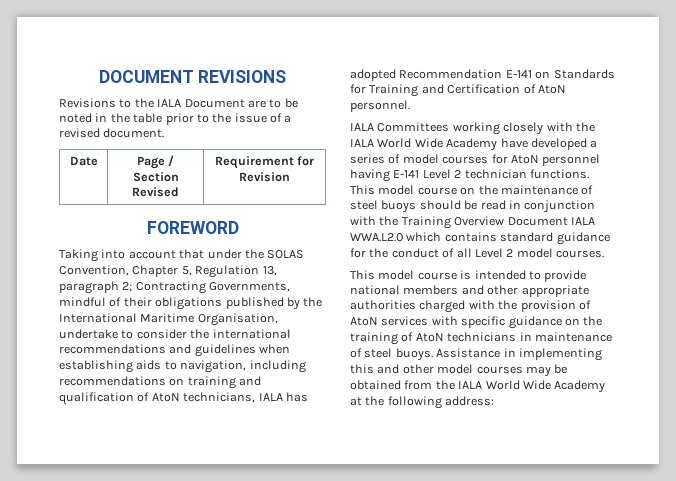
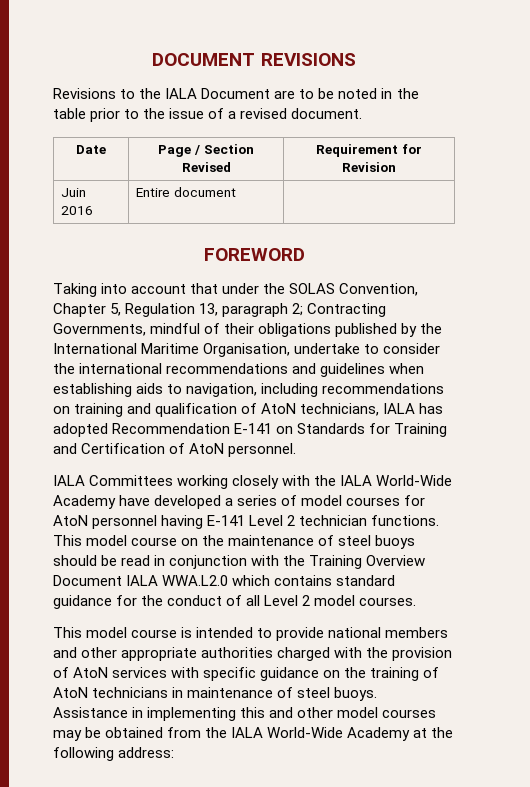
+ Juin 2016 | Entire document |
- IALA Committees working closely with the IALA World Wide Academy have developed a series of model courses for AtoN personnel having E-141 Level 2 technician functions.
+ IALA Committees working closely with the IALA World-Wide Academy have developed a series of model courses for AtoN personnel having E-141 Level 2 technician functions.
- Assistance in implementing this and other model courses may be obtained from the IALA World Wide Academy at the following address:
+ Assistance in implementing this and other model courses may be obtained from the IALA World-Wide Academy at the following address:

